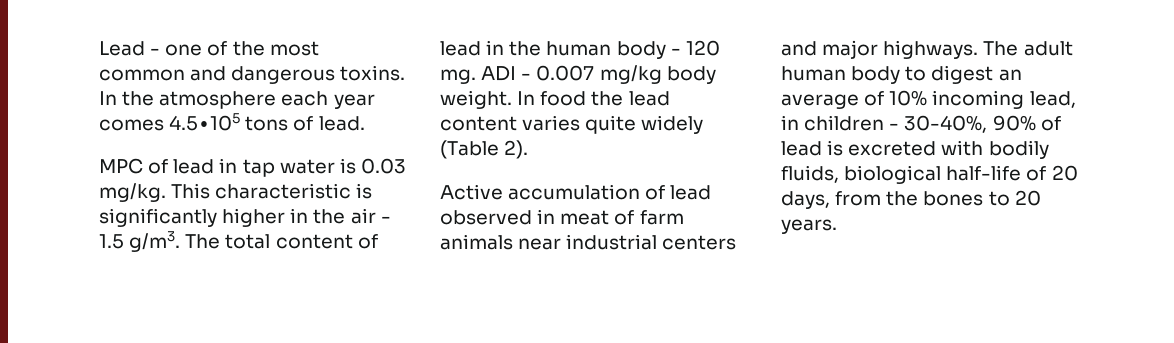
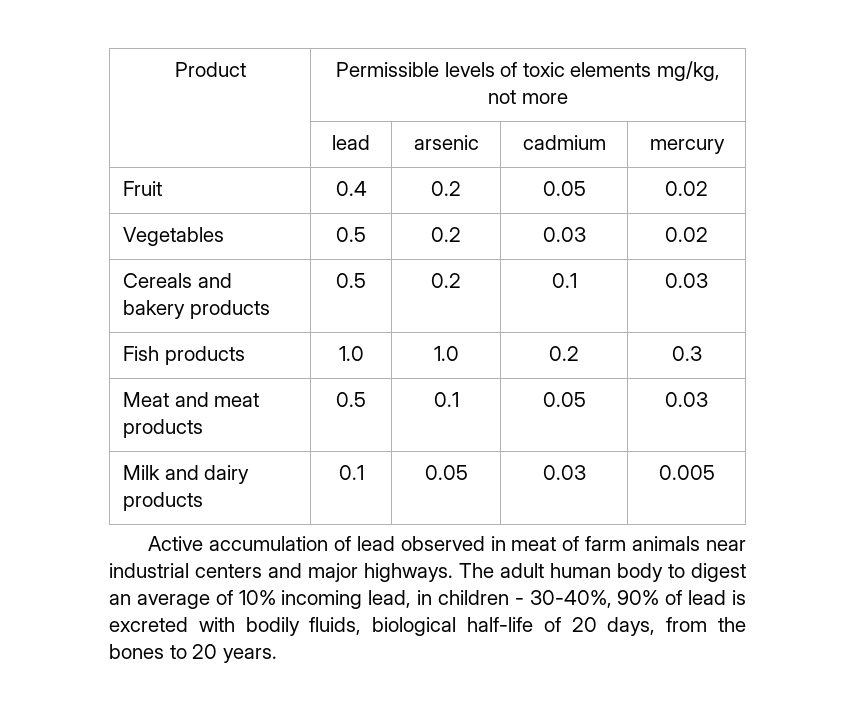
- Lead - one of the most common and dangerous toxins. In the atmosphere each year comes 4.5∙105 tons of lead.
- MPC of lead in tap water is 0.03 mg/kg. This characteristic is significantly higher in the air - 1.5 g/m3. The total content of lead in the human body - 120 mg. ADI - 0.007 mg/kg body weight. In food the lead content varies quite widely (Table 2).
+ Product | Permissible levels of toxic elements mg/kg, not more
+ | lead | arsenic | cadmium | mercury
+ Fruit | 0.4 | 0.2 | 0.05 | 0.02
+ Vegetables | 0.5 | 0.2 | 0.03 | 0.02
+ Cereals and bakery products | 0.5 | 0.2 | 0.1 | 0.03
+ Fish products | 1.0 | 1.0 | 0.2 | 0.3
+ Meat and meat products | 0.5 | 0.1 | 0.05 | 0.03
+ Milk and dairy products | 0.1 | 0.05 | 0.03 | 0.005

